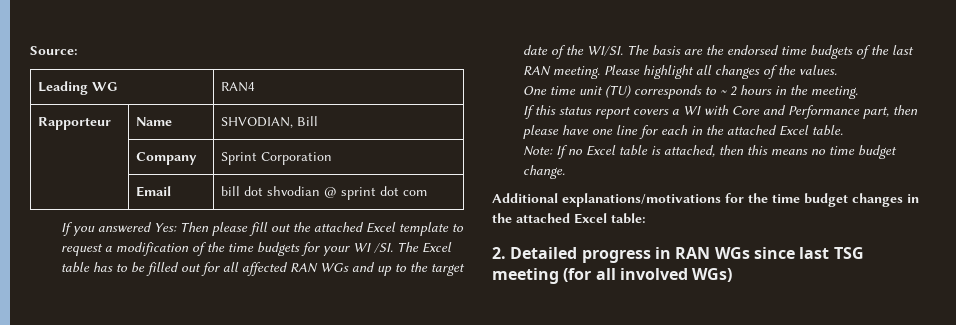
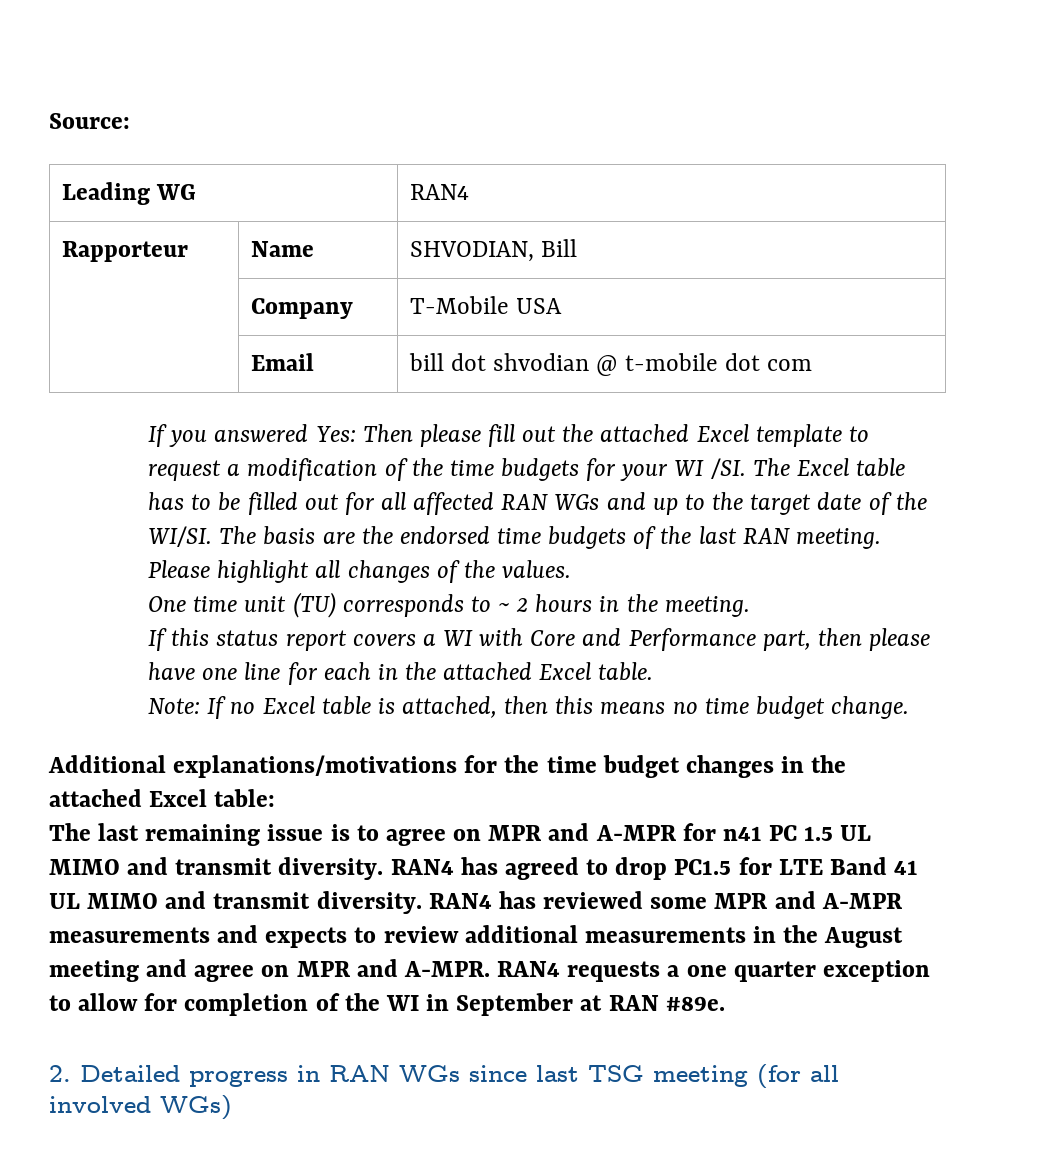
- | Company | Sprint Corporation
+ | Company | T-Mobile USA
- | Email | bill dot shvodian @ sprint dot com
+ | Email | bill dot shvodian @ t-mobile dot com
+ The last remaining issue is to agree on MPR and A-MPR for n41 PC 1.5 UL MIMO and transmit diversity. RAN4 has agreed to drop PC1.5 for LTE Band 41 UL MIMO and transmit diversity. RAN4 has reviewed some MPR and A-MPR measurements and expects to review additional measurements in the August meeting and agree on MPR and A-MPR. RAN4 requests a one quarter exception to allow for completion of the WI in September at RAN #89e.

